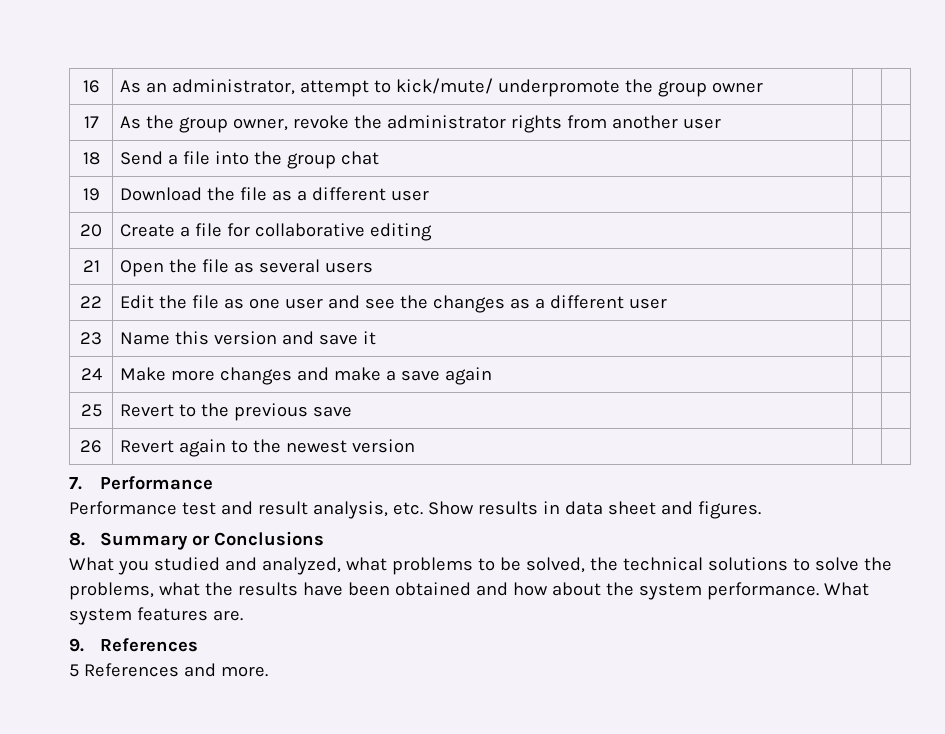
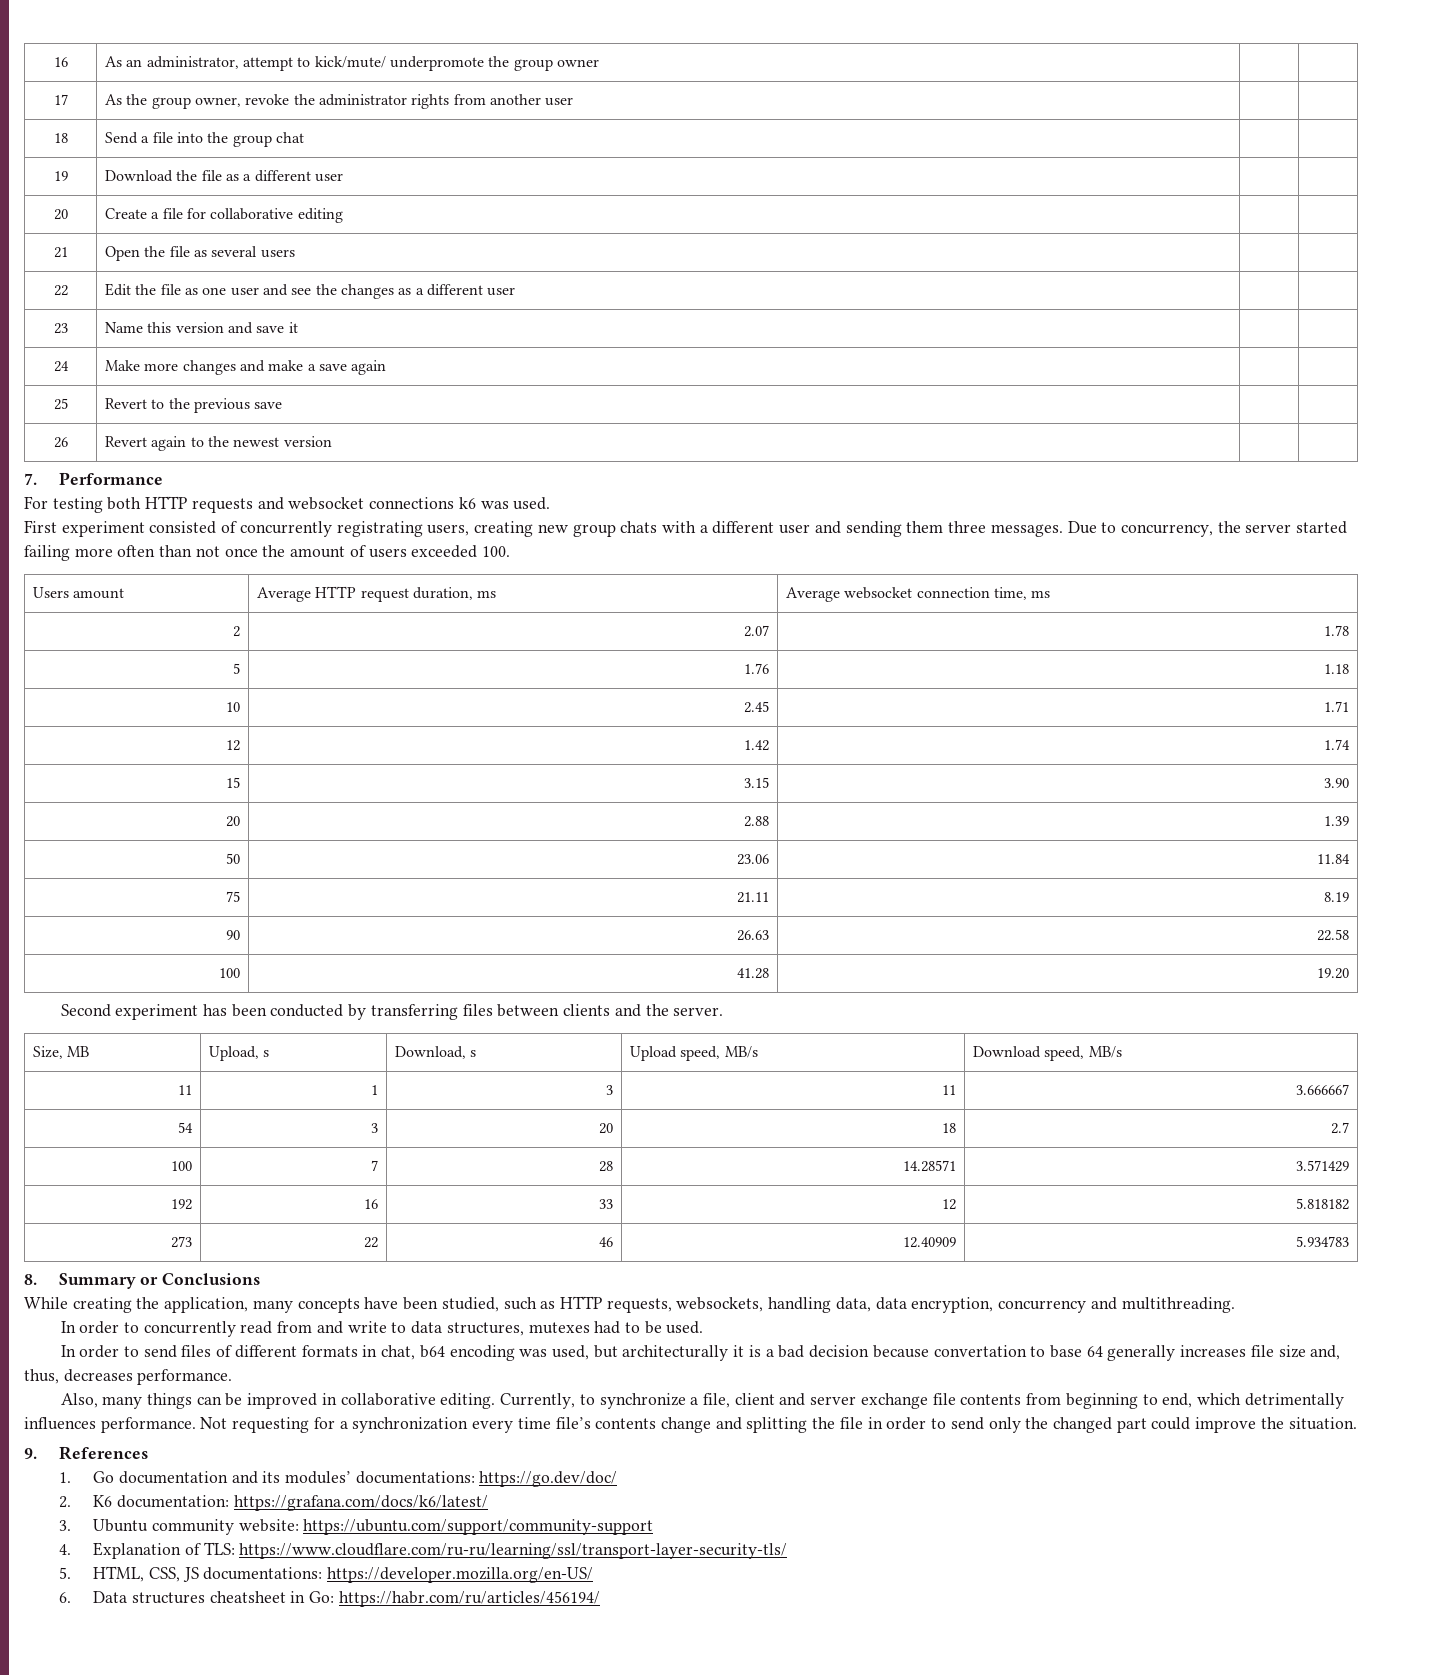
- Performance test and result analysis, etc. Show results in data sheet and figures.
+ For testing both HTTP requests and websocket connections k6 was used.
+ First experiment consisted of concurrently registrating users, creating new group chats with a different user and sending them three messages. Due to concurrency, the server started failing more often than not once the amount of users exceeded 100.
+ Users amount | Average HTTP request duration, ms | Average websocket connection time, ms
+ 2 | 2.07 | 1.78
+ 5 | 1.76 | 1.18
+ 10 | 2.45 | 1.71
+ 12 | 1.42 | 1.74
+ 15 | 3.15 | 3.90
+ 20 | 2.88 | 1.39
+ 50 | 23.06 | 11.84
+ 75 | 21.11 | 8.19
+ 90 | 26.63 | 22.58
+ 100 | 41.28 | 19.20
+ Second experiment has been conducted by transferring files between clients and the server.
+ Size, MB | Upload, s | Download, s | Upload speed, MB/s | Download speed, MB/s
+ 11 | 1 | 3 | 11 | 3.666667
+ 54 | 3 | 20 | 18 | 2.7
+ 100 | 7 | 28 | 14.28571 | 3.571429
+ 192 | 16 | 33 | 12 | 5.818182
+ 273 | 22 | 46 | 12.40909 | 5.934783
  8. Summary or Conclusions
- What you studied and analyzed, what problems to be solved, the technical solutions to solve the problems, what the results have been obtained and how about the system performance. What system features are.
+ While creating the application, many concepts have been studied, such as HTTP requests, websockets, handling data, data encryption, concurrency and multithreading.
+ In order to concurrently read from and write to data structures, mutexes had to be used.
+ In order to send files of different formats in chat, b64 encoding was used, but architecturally it is a bad decision because convertation to base 64 generally increases file size and, thus, decreases performance.
+ Also, many things can be improved in collaborative editing. Currently, to synchronize a file, client and server exchange file contents from beginning to end, which detrimentally influences performance. Not requesting for a synchronization every time file’s contents change and splitting the file in order to send only the changed part could improve the situation.
  9. References
- 5 References and more.
+ 1. Go documentation and its modules’ documentations: https://go.dev/doc/
+ 2. K6 documentation: https://grafana.com/docs/k6/latest/
+ 3. Ubuntu community website: https://ubuntu.com/support/community-support
+ 4. Explanation of TLS: https://www.cloudflare.com/ru-ru/learning/ssl/transport-layer-security-tls/
+ 5. HTML, CSS, JS documentations: https://developer.mozilla.org/en-US/
+ 6. Data structures cheatsheet in Go: https://habr.com/ru/articles/456194/

